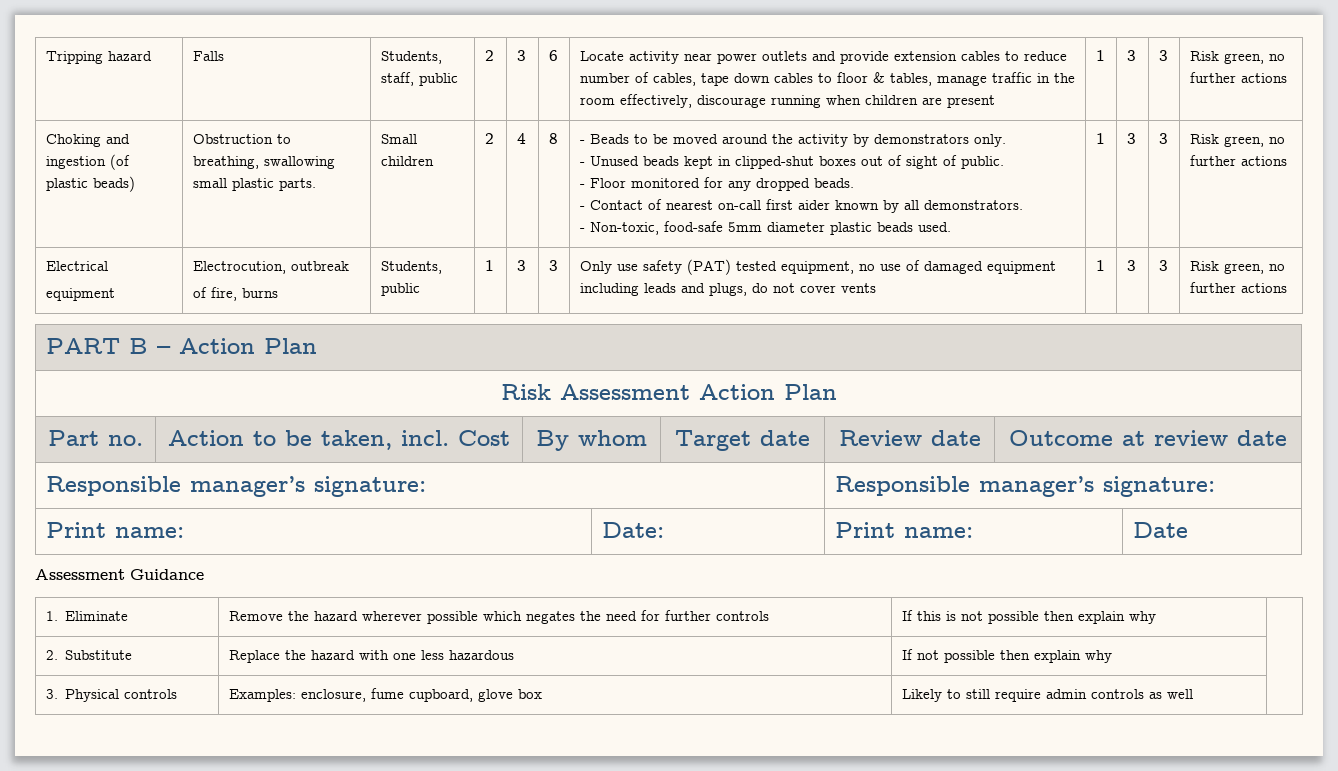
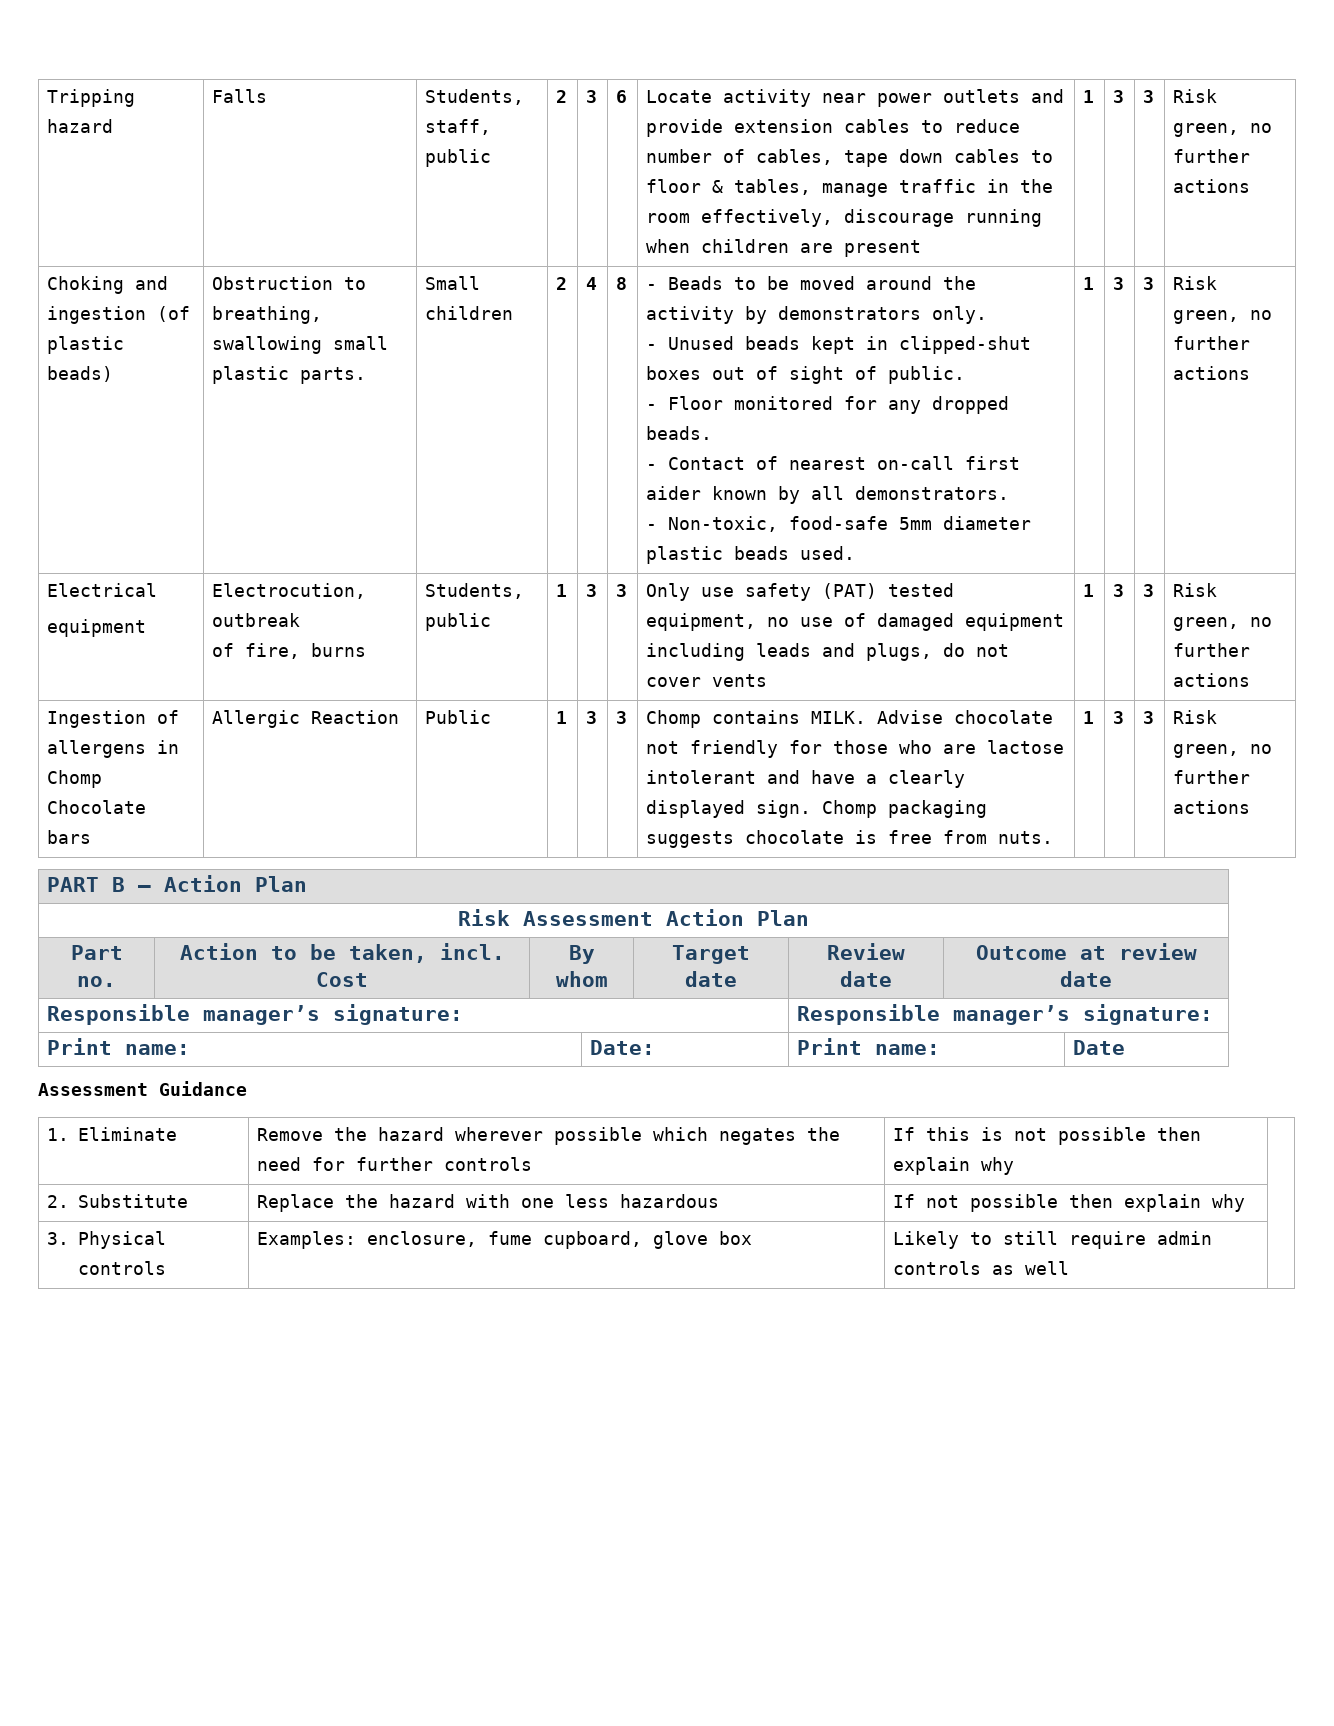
+ Ingestion of allergens in Chomp Chocolate bars | Allergic Reaction | Public | 1 | 3 | 3 | Chomp contains MILK. Advise chocolate not friendly for those who are lactose intolerant and have a clearly displayed sign. Chomp packaging suggests chocolate is free from nuts. | 1 | 3 | 3 | Risk green, no further actions

